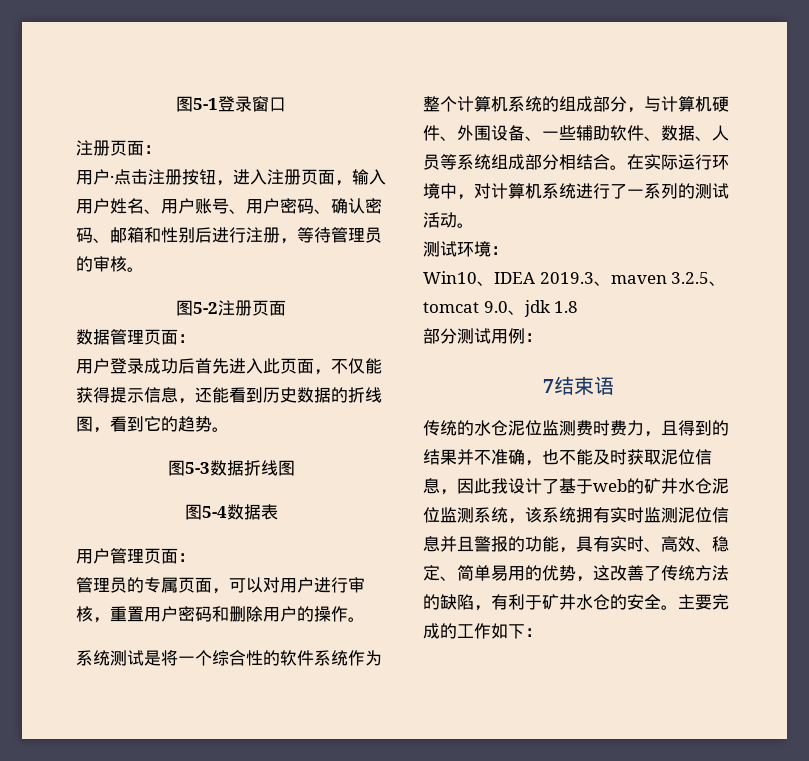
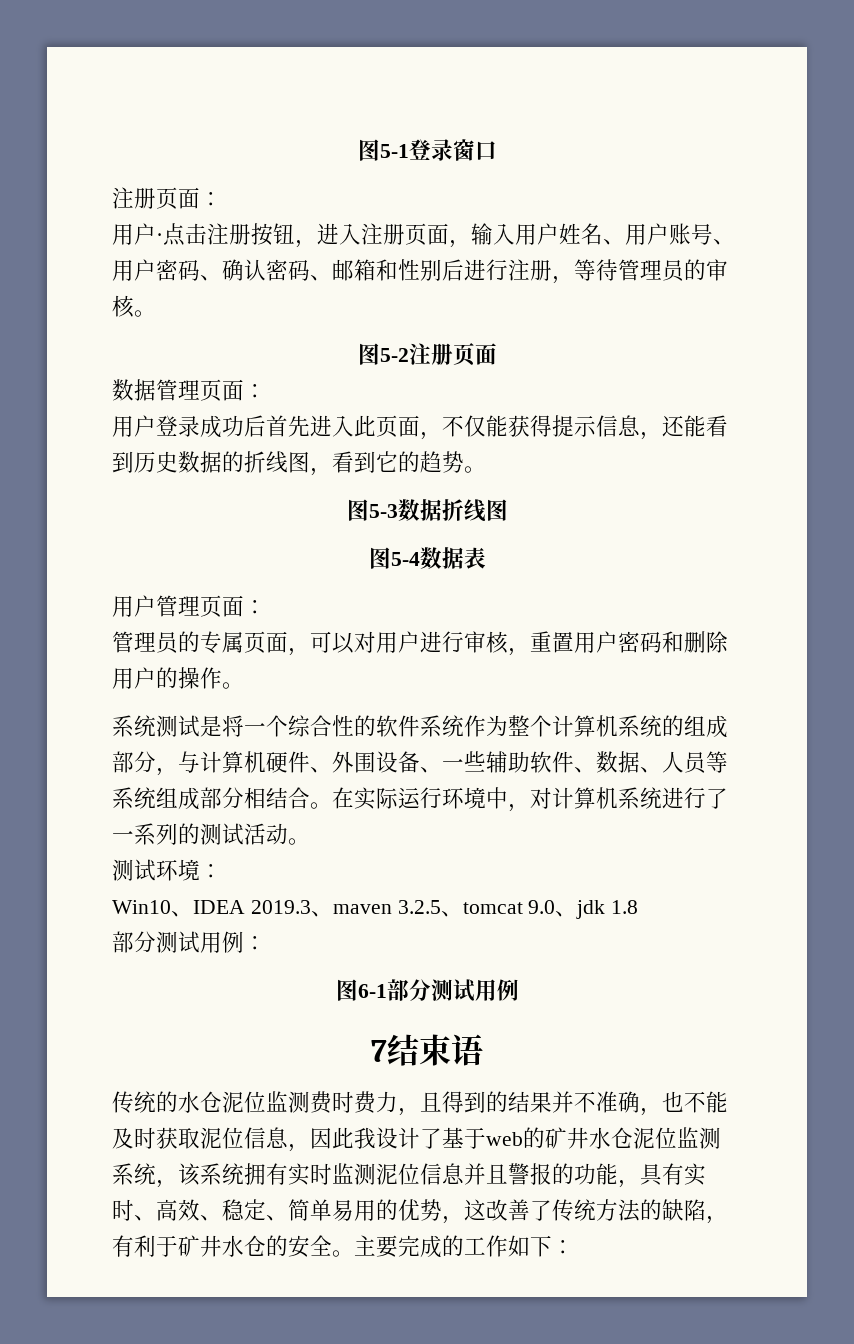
+ 图6-1部分测试用例

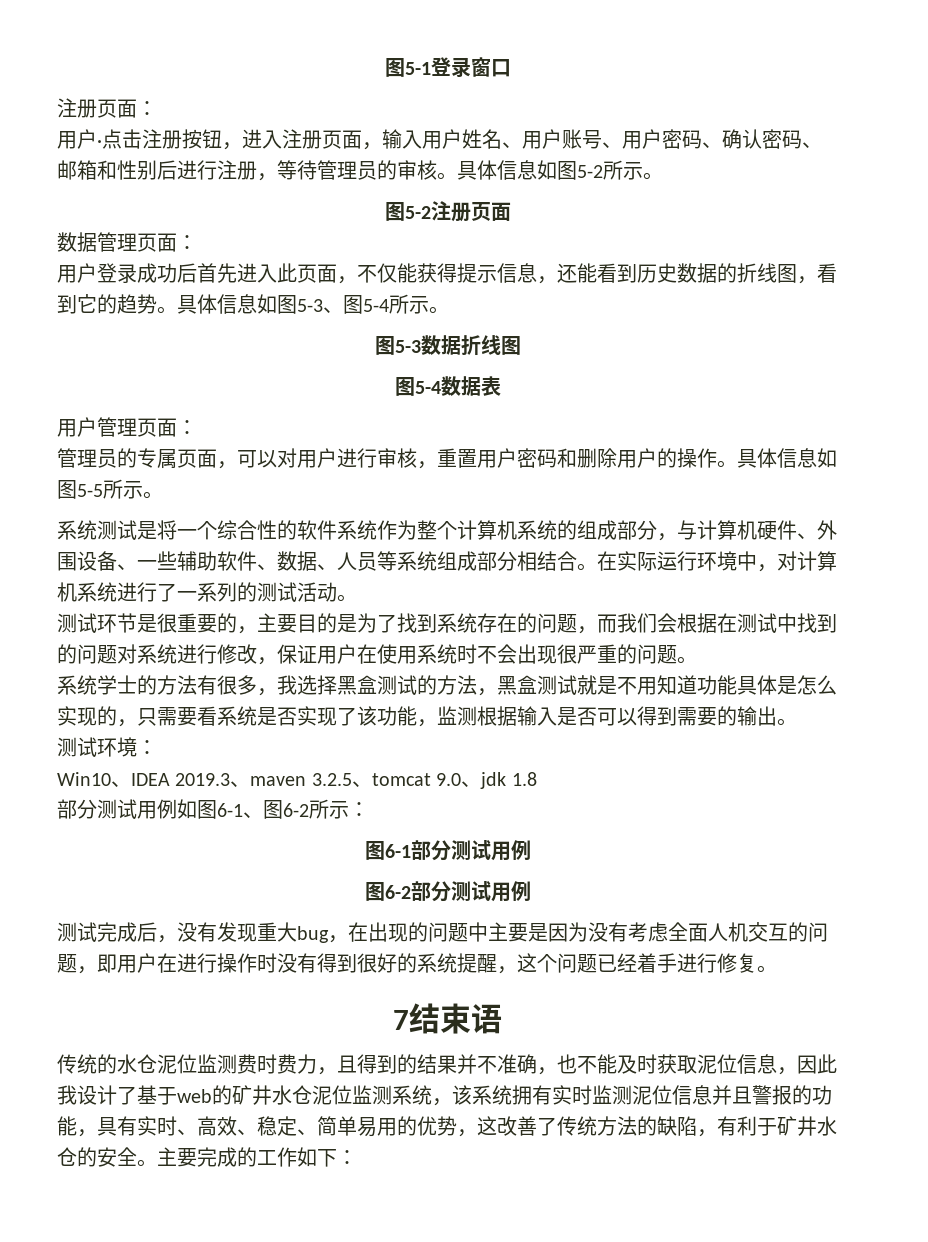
+ 具体信息如图5-2所示。
+ 具体信息如图5-3、图5-4所示。
+ 具体信息如图5-5所示。
+ 测试环节是很重要的，主要目的是为了找到系统存在的问题，而我们会根据在测试中找到的问题对系统进行修改，保证用户在使用系统时不会出现很严重的问题。
+ 系统学士的方法有很多，我选择黑盒测试的方法，黑盒测试就是不用知道功能具体是怎么实现的，只需要看系统是否实现了该功能，监测根据输入是否可以得到需要的输出。
- 部分测试用例：
+ 部分测试用例如图6-1、图6-2所示：
+ 图6-2部分测试用例
+ 测试完成后，没有发现重大bug，在出现的问题中主要是因为没有考虑全面人机交互的问题，即用户在进行操作时没有得到很好的系统提醒，这个问题已经着手进行修复。

